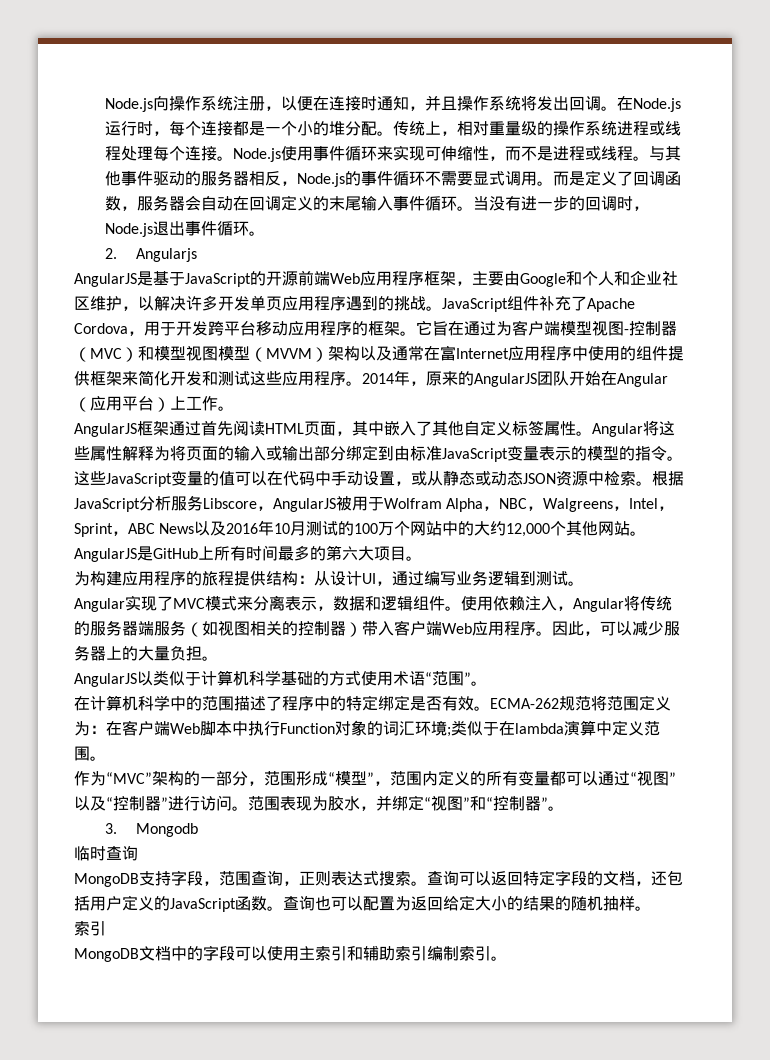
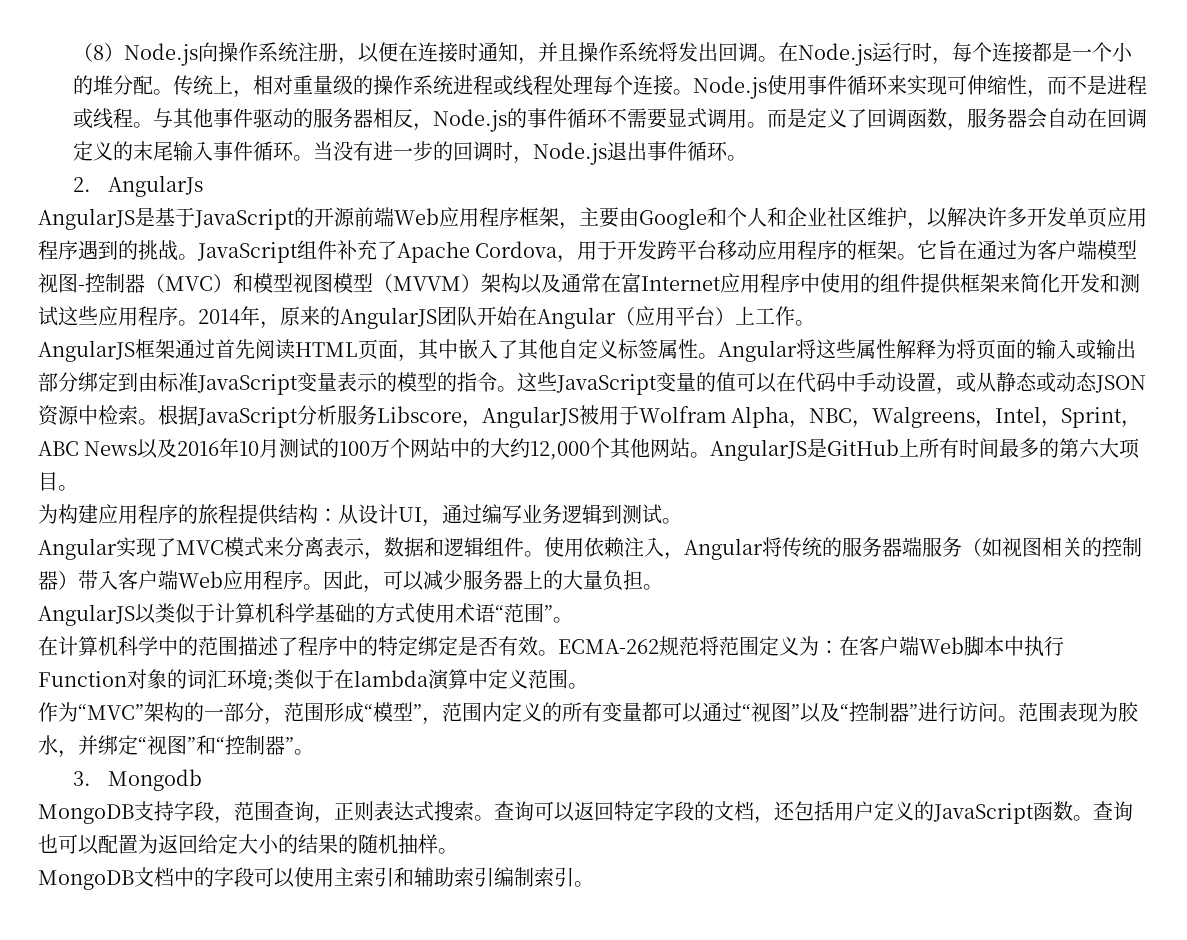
- Node.js向操作系统注册，以便在连接时通知，并且操作系统将发出回调。
+ （8）Node.js向操作系统注册，以便在连接时通知，并且操作系统将发出回调。
- 2. Angularjs
+ 2. AngularJs
- 临时查询
  查询也可以配置为返回给定大小的结果的随机抽样。
- 索引

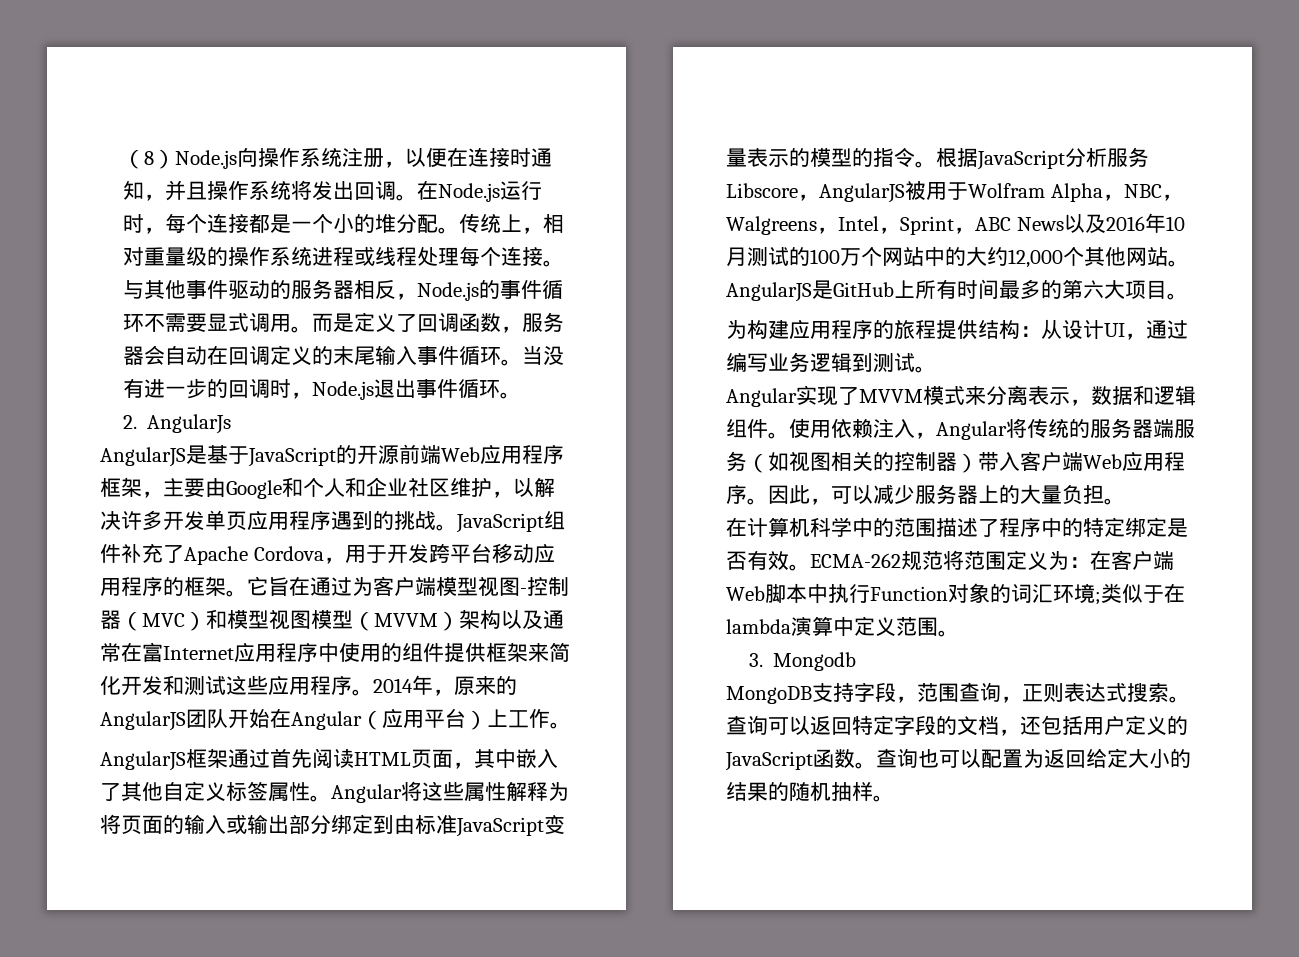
- Node.js使用事件循环来实现可伸缩性，而不是进程或线程。
- 这些JavaScript变量的值可以在代码中手动设置，或从静态或动态JSON资源中检索。
- Angular实现了MVC模式来分离表示，数据和逻辑组件。
+ Angular实现了MVVM模式来分离表示，数据和逻辑组件。
- AngularJS以类似于计算机科学基础的方式使用术语“范围”。
- 作为“MVC”架构的一部分，范围形成“模型”，范围内定义的所有变量都可以通过“视图”以及“控制器”进行访问。范围表现为胶水，并绑定“视图”和“控制器”。
- MongoDB文档中的字段可以使用主索引和辅助索引编制索引。

